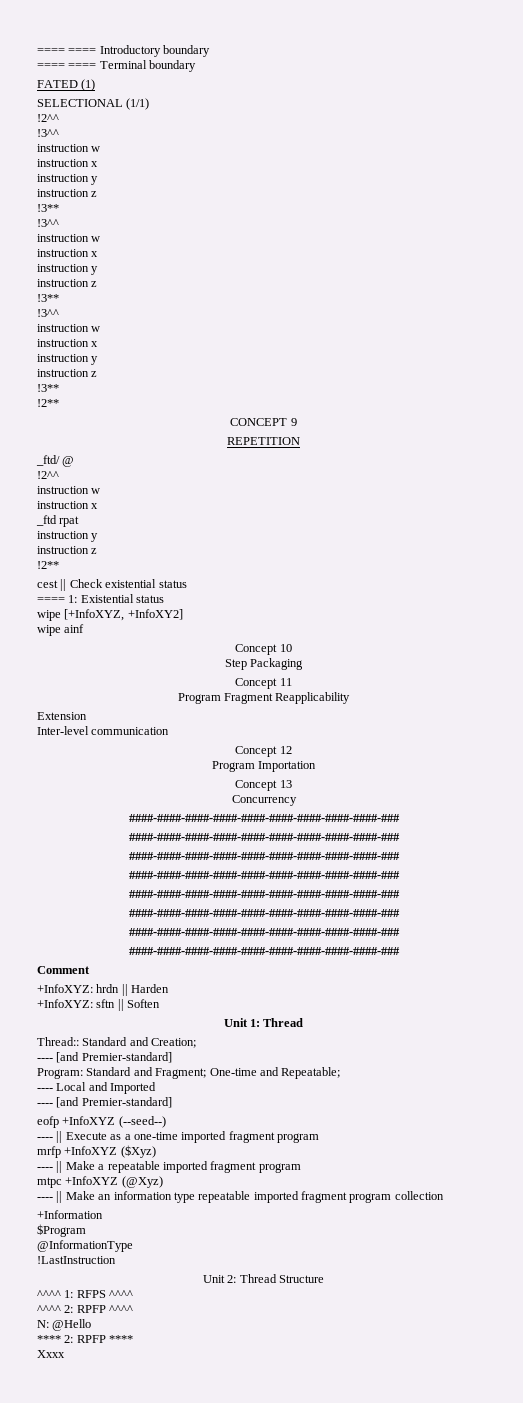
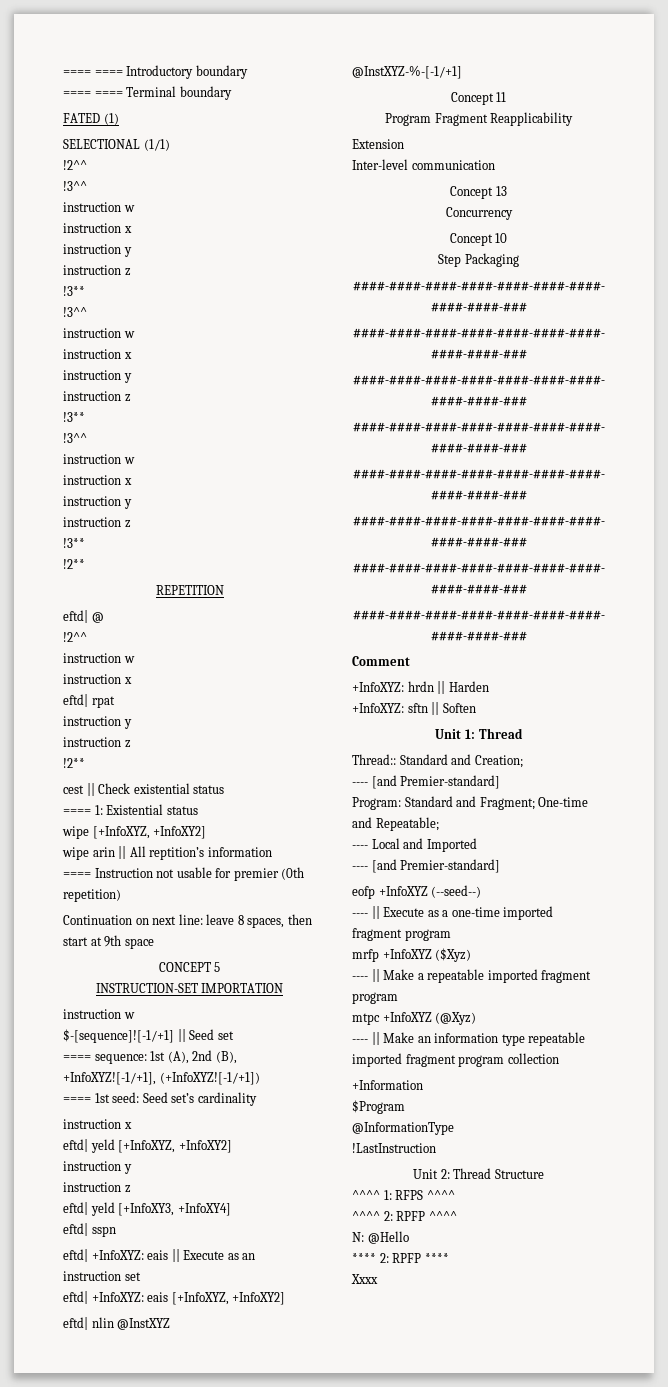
- CONCEPT 9
- _ftd/ @
+ eftd| @
- _ftd rpat
+ eftd| rpat
- wipe ainf
- Concept 10
- Step Packaging
+ wipe arin || All reptition’s information
+ ==== Instruction not usable for premier (0th repetition)
+ Continuation on next line: leave 8 spaces, then start at 9th space
+ CONCEPT 5
+ INSTRUCTION-SET IMPORTATION
+ instruction w
+ $-[sequence]![-1/+1] || Seed set
+ ==== sequence: 1st (A), 2nd (B), +InfoXYZ![-1/+1], (+InfoXYZ![-1/+1])
+ ==== 1st seed: Seed set’s cardinality
+ instruction x
+ eftd| yeld [+InfoXYZ, +InfoXY2]
+ instruction y
+ instruction z
+ eftd| yeld [+InfoXY3, +InfoXY4]
+ eftd| sspn
+ eftd| +InfoXYZ: eais || Execute as an instruction set
+ eftd| +InfoXYZ: eais [+InfoXYZ, +InfoXY2]
+ eftd| nlin @InstXYZ
+ @InstXYZ-%-[-1/+1]
- Concept 12
- Program Importation
+ Concept 10
+ Step Packaging

